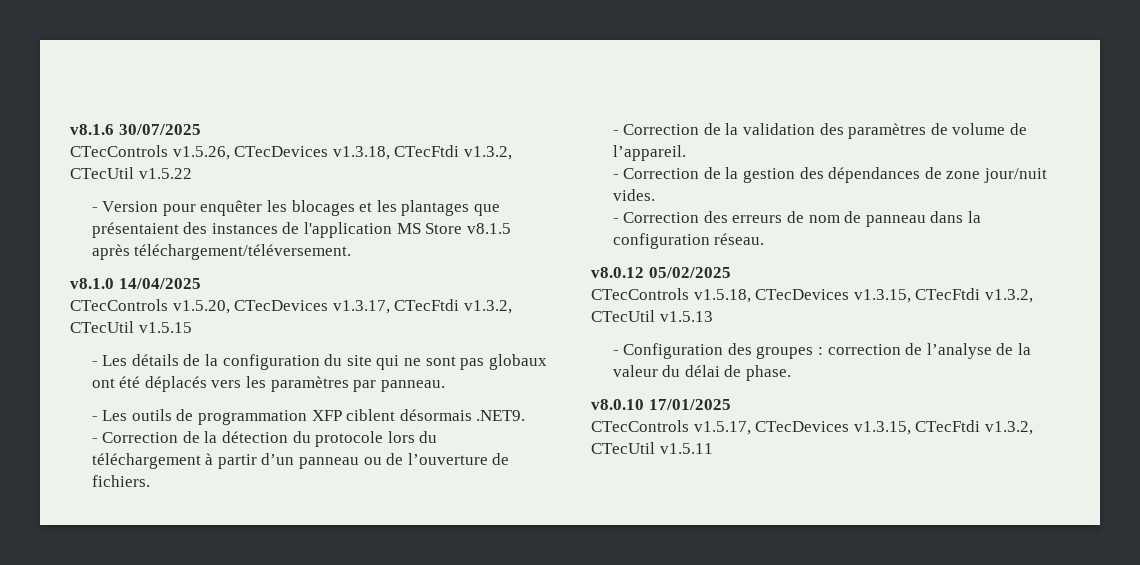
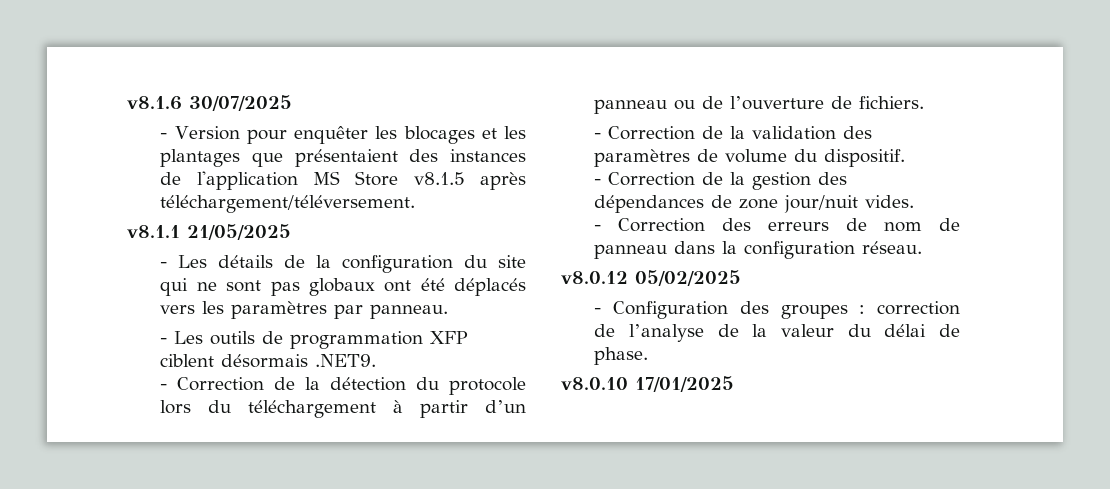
- CTecControls v1.5.26, CTecDevices v1.3.18, CTecFtdi v1.3.2, CTecUtil v1.5.22
- v8.1.0 14/04/2025
- CTecControls v1.5.20, CTecDevices v1.3.17, CTecFtdi v1.3.2, CTecUtil v1.5.15
+ v8.1.1 21/05/2025
- - Correction de la validation des paramètres de volume de l’appareil.
+ - Correction de la validation des paramètres de volume du dispositif.
- CTecControls v1.5.18, CTecDevices v1.3.15, CTecFtdi v1.3.2, CTecUtil v1.5.13
- CTecControls v1.5.17, CTecDevices v1.3.15, CTecFtdi v1.3.2, CTecUtil v1.5.11

